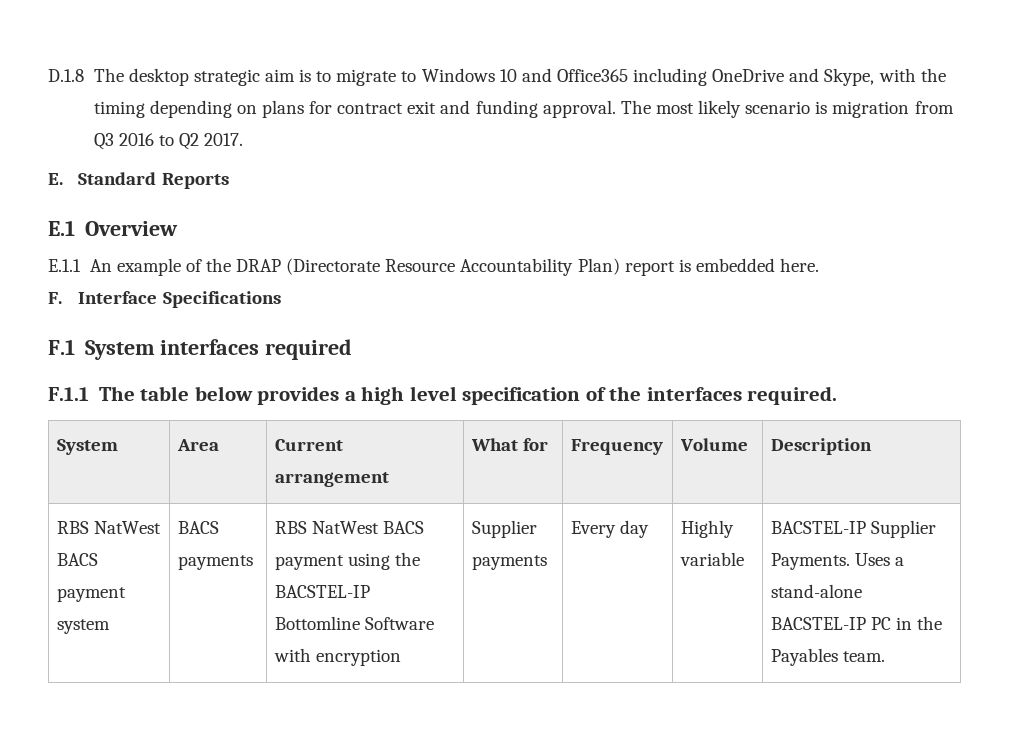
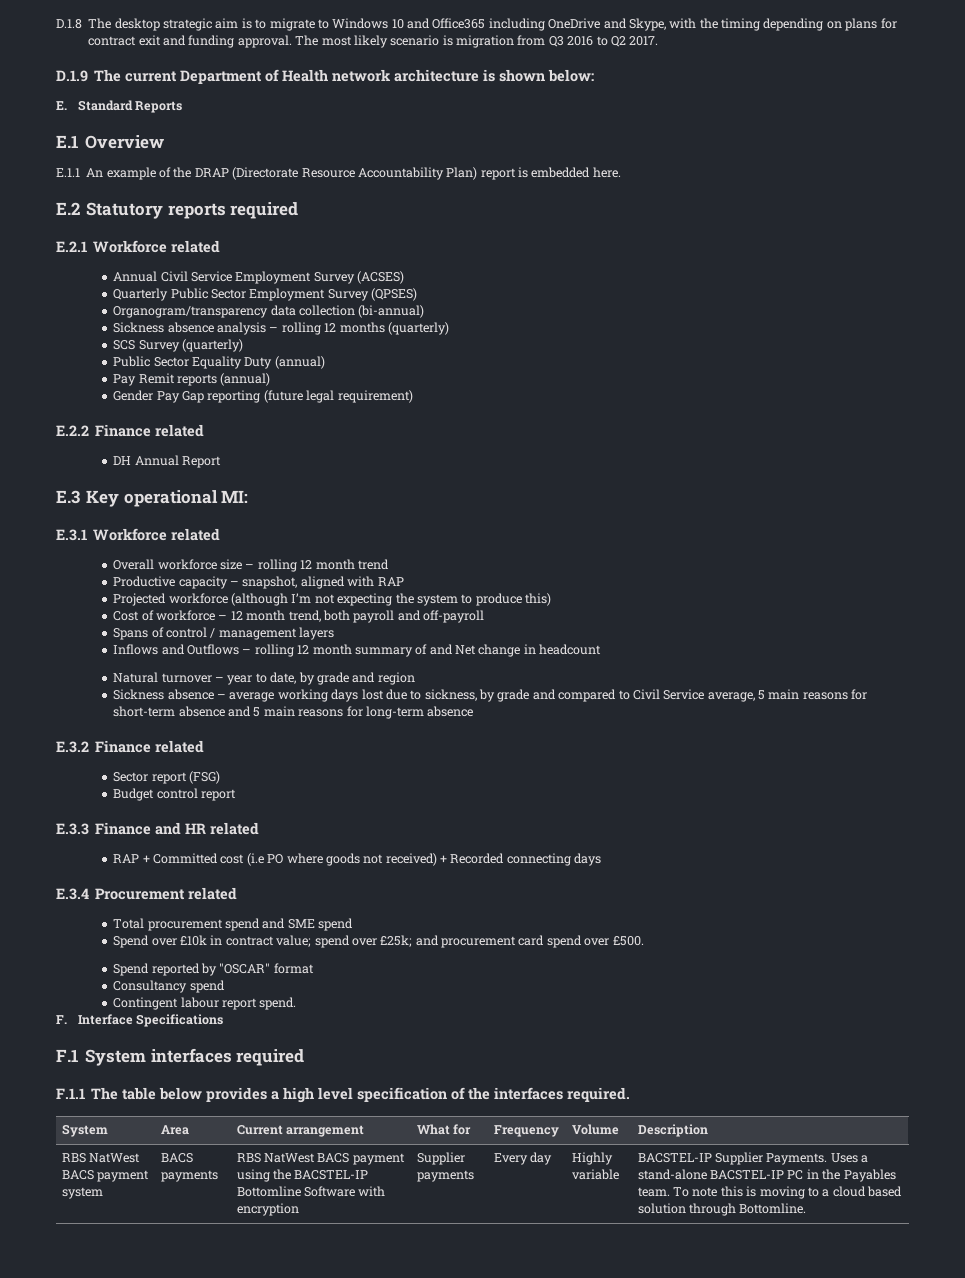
+ D.1.9 The current Department of Health network architecture is shown below:
+ E.2 Statutory reports required
+ E.2.1 Workforce related
+ Annual Civil Service Employment Survey (ACSES)
+ Quarterly Public Sector Employment Survey (QPSES)
+ Organogram/transparency data collection (bi-annual)
+ Sickness absence analysis – rolling 12 months (quarterly)
+ SCS Survey (quarterly)
+ Public Sector Equality Duty (annual)
+ Pay Remit reports (annual)
+ Gender Pay Gap reporting (future legal requirement)
+ E.2.2 Finance related
+ DH Annual Report
+ E.3 Key operational MI:
+ E.3.1 Workforce related
+ Overall workforce size – rolling 12 month trend
+ Productive capacity – snapshot, aligned with RAP
+ Projected workforce (although I’m not expecting the system to produce this)
+ Cost of workforce – 12 month trend, both payroll and off-payroll
+ Spans of control / management layers
+ Inflows and Outflows – rolling 12 month summary of and Net change in headcount
+ Natural turnover – year to date, by grade and region
+ Sickness absence – average working days lost due to sickness, by grade and compared to Civil Service average, 5 main reasons for short-term absence and 5 main reasons for long-term absence
+ E.3.2 Finance related
+ Sector report (FSG)
+ Budget control report
+ E.3.3 Finance and HR related
+ RAP + Committed cost (i.e PO where goods not received) + Recorded connecting days
+ E.3.4 Procurement related
+ Total procurement spend and SME spend
+ Spend over £10k in contract value; spend over £25k; and procurement card spend over £500.
+ Spend reported by "OSCAR" format
+ Consultancy spend
+ Contingent labour report spend.
+ To note this is moving to a cloud based solution through Bottomline.

